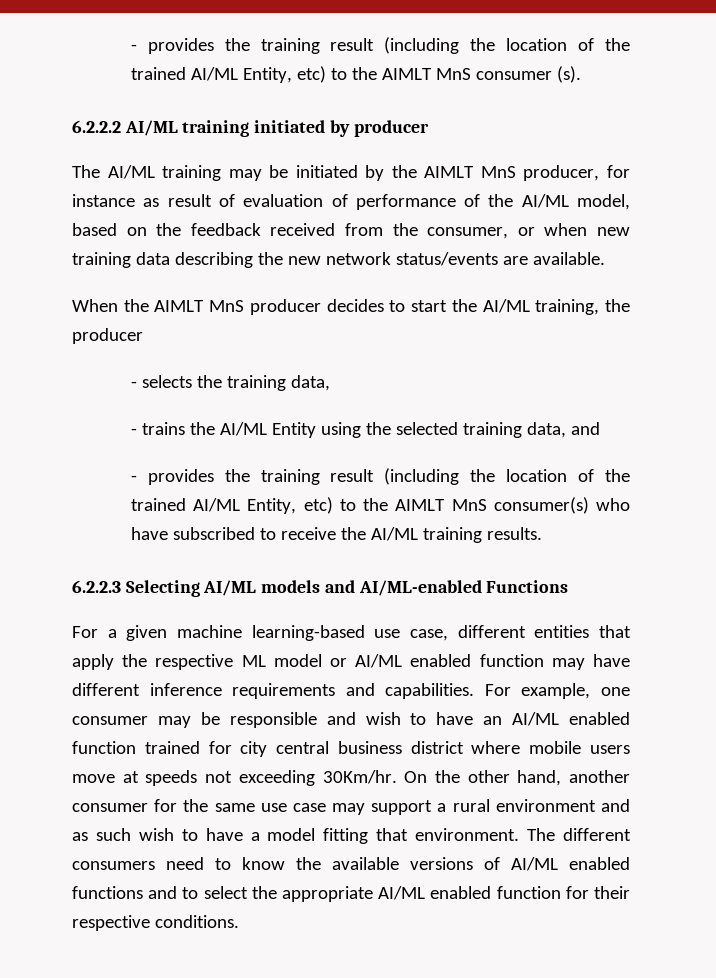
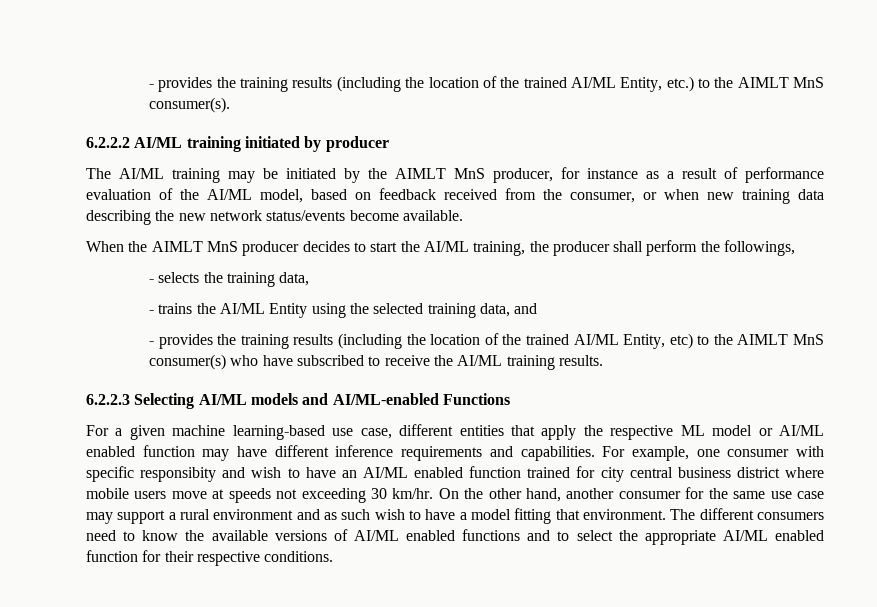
- - provides the training result (including the location of the trained AI/ML Entity, etc) to the AIMLT MnS consumer (s).
+ - provides the training results (including the location of the trained AI/ML Entity, etc.) to the AIMLT MnS consumer(s).
- The AI/ML training may be initiated by the AIMLT MnS producer, for instance as result of evaluation of performance of the AI/ML model, based on the feedback received from the consumer, or when new training data describing the new network status/events are available.
+ The AI/ML training may be initiated by the AIMLT MnS producer, for instance as a result of performance evaluation of the AI/ML model, based on feedback received from the consumer, or when new training data describing the new network status/events become available.
- When the AIMLT MnS producer decides to start the AI/ML training, the producer
+ When the AIMLT MnS producer decides to start the AI/ML training, the producer shall perform the followings,
- - provides the training result (including the location of the trained AI/ML Entity, etc) to the AIMLT MnS consumer(s) who have subscribed to receive the AI/ML training results.
+ - provides the training results (including the location of the trained AI/ML Entity, etc) to the AIMLT MnS consumer(s) who have subscribed to receive the AI/ML training results.
- For example, one consumer may be responsible and wish to have an AI/ML enabled function trained for city central business district where mobile users move at speeds not exceeding 30Km/hr.
+ For example, one consumer with specific responsibity and wish to have an AI/ML enabled function trained for city central business district where mobile users move at speeds not exceeding 30 km/hr.

